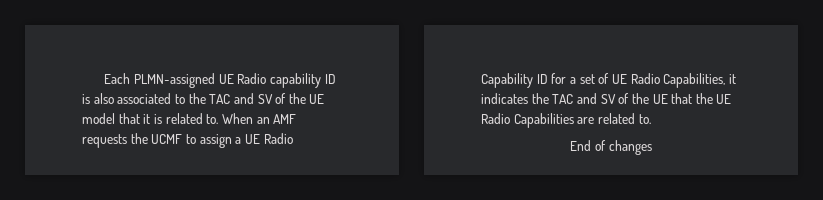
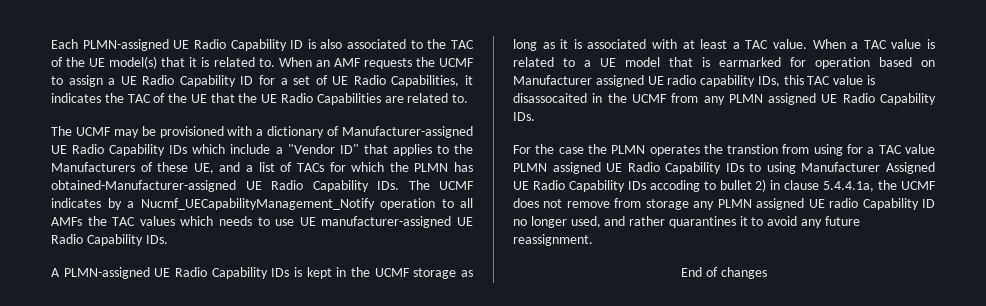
- Each PLMN-assigned UE Radio capability ID is also associated to the TAC and SV of the UE model that it is related to.
+ Each PLMN-assigned UE Radio Capability ID is also associated to the TAC of the UE model(s) that it is related to.
- When an AMF requests the UCMF to assign a UE Radio Capability ID for a set of UE Radio Capabilities, it indicates the TAC and SV of the UE that the UE Radio Capabilities are related to.
+ When an AMF requests the UCMF to assign a UE Radio Capability ID for a set of UE Radio Capabilities, it indicates the TAC of the UE that the UE Radio Capabilities are related to.
+ The UCMF may be provisioned with a dictionary of Manufacturer-assigned UE Radio Capability IDs which include a "Vendor ID" that applies to the Manufacturers of these UE, and a list of TACs for which the PLMN has obtained-Manufacturer-assigned UE Radio Capability IDs. The UCMF indicates by a Nucmf_UECapabilityManagement_Notify operation to all AMFs the TAC values which needs to use UE manufacturer-assigned UE Radio Capability IDs.
+ A PLMN-assigned UE Radio Capability IDs is kept in the UCMF storage as long as it is associated with at least a TAC value. When a TAC value is related to a UE model that is earmarked for operation based on Manufacturer assigned UE radio capability IDs, this TAC value is disassocaited in the UCMF from any PLMN assigned UE Radio Capability IDs.
+ For the case the PLMN operates the transtion from using for a TAC value PLMN assigned UE Radio Capability IDs to using Manufacturer Assigned UE Radio Capability IDs accoding to bullet 2) in clause 5.4.4.1a, the UCMF does not remove from storage any PLMN assigned UE radio Capability ID no longer used, and rather quarantines it to avoid any future reassignment.

